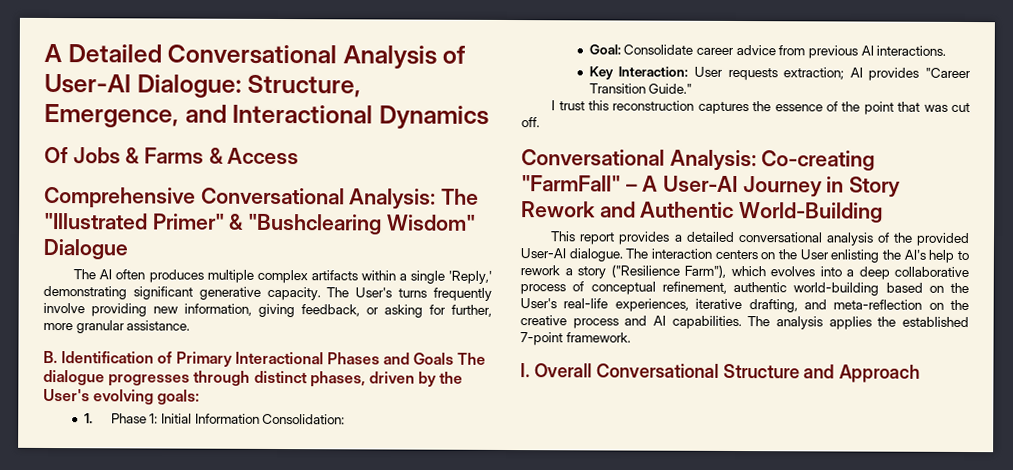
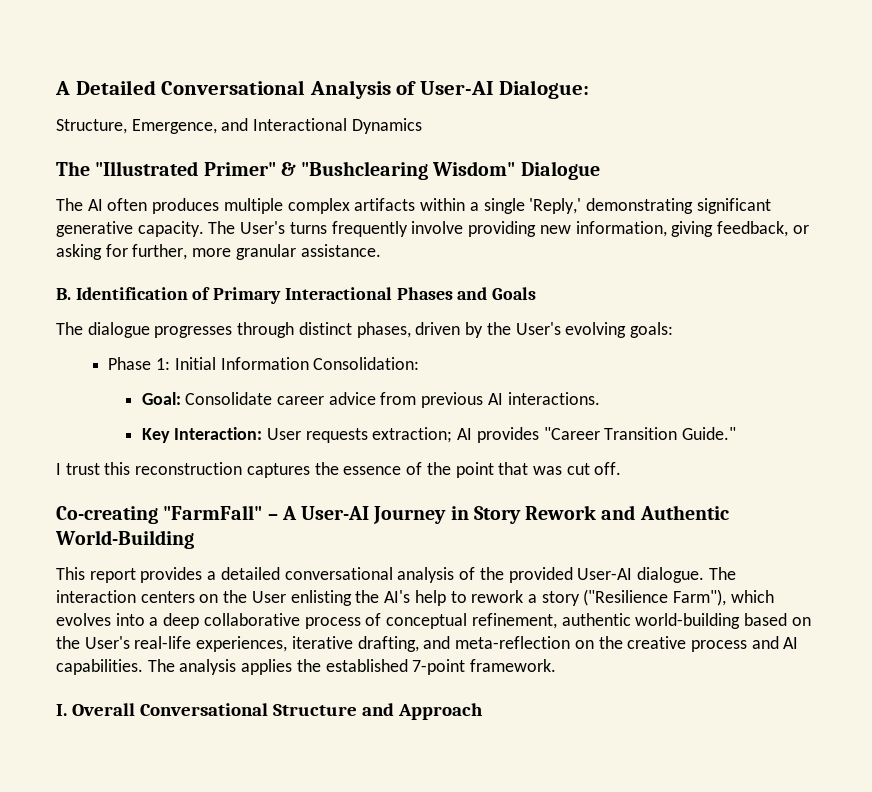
- A Detailed Conversational Analysis of User-AI Dialogue: Structure, Emergence, and Interactional Dynamics
+ A Detailed Conversational Analysis of User-AI Dialogue:
+ Structure, Emergence, and Interactional Dynamics
- Of Jobs & Farms & Access
- Comprehensive Conversational Analysis: The "Illustrated Primer" & "Bushclearing Wisdom" Dialogue
+ The "Illustrated Primer" & "Bushclearing Wisdom" Dialogue
- B. Identification of Primary Interactional Phases and Goals The dialogue progresses through distinct phases, driven by the User's evolving goals:
+ B. Identification of Primary Interactional Phases and Goals
+ The dialogue progresses through distinct phases, driven by the User's evolving goals:
- 1. Phase 1: Initial Information Consolidation:
+ Phase 1: Initial Information Consolidation:
- Conversational Analysis: Co-creating "FarmFall" – A User-AI Journey in Story Rework and Authentic World-Building
+ Co-creating "FarmFall" – A User-AI Journey in Story Rework and Authentic World-Building

